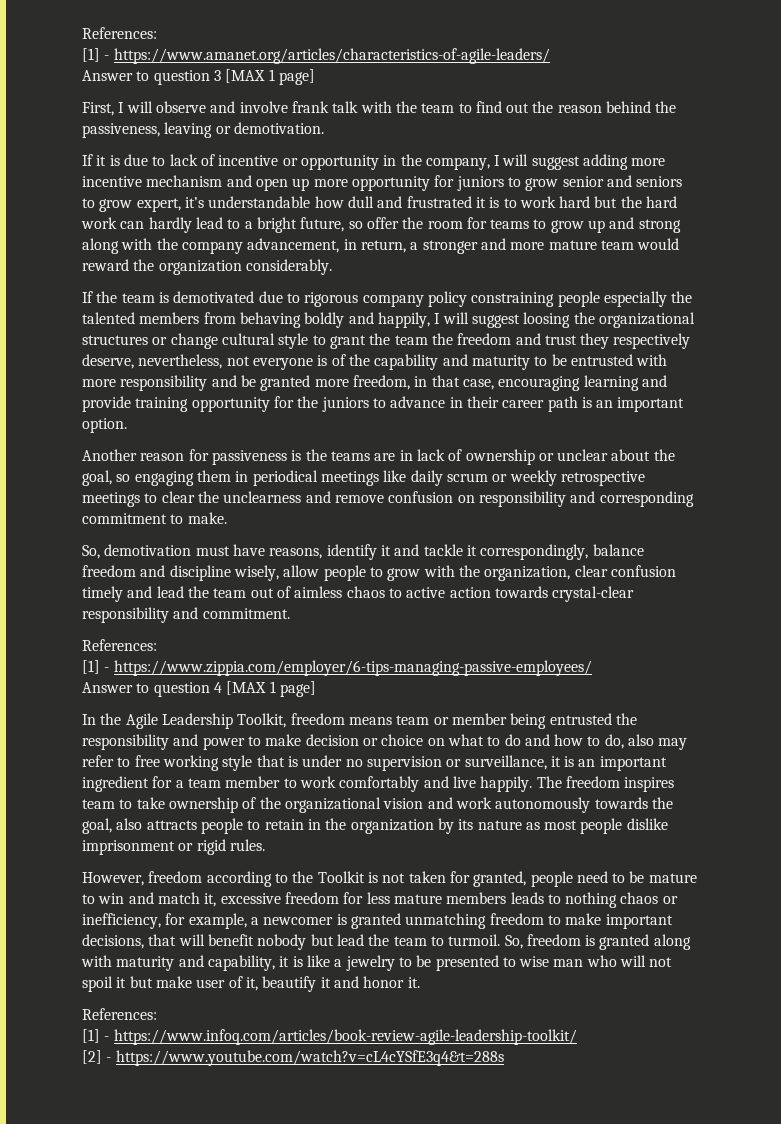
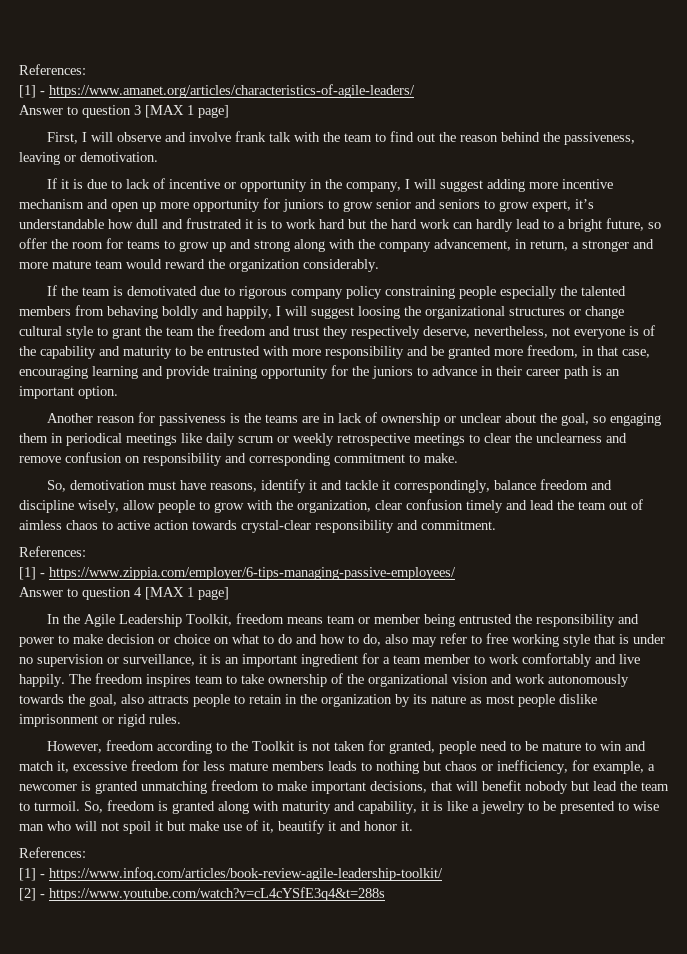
- However, freedom according to the Toolkit is not taken for granted, people need to be mature to win and match it, excessive freedom for less mature members leads to nothing chaos or inefficiency, for example, a newcomer is granted unmatching freedom to make important decisions, that will benefit nobody but lead the team to turmoil.
+ However, freedom according to the Toolkit is not taken for granted, people need to be mature to win and match it, excessive freedom for less mature members leads to nothing but chaos or inefficiency, for example, a newcomer is granted unmatching freedom to make important decisions, that will benefit nobody but lead the team to turmoil.
- So, freedom is granted along with maturity and capability, it is like a jewelry to be presented to wise man who will not spoil it but make user of it, beautify it and honor it.
+ So, freedom is granted along with maturity and capability, it is like a jewelry to be presented to wise man who will not spoil it but make use of it, beautify it and honor it.

